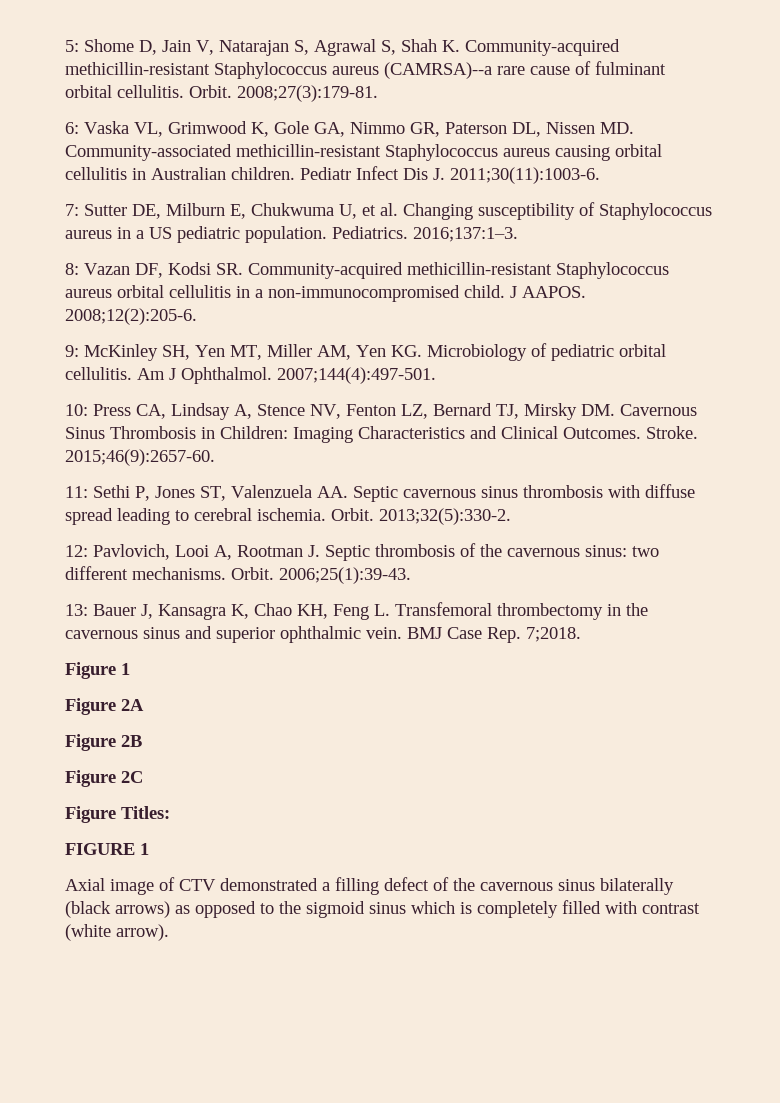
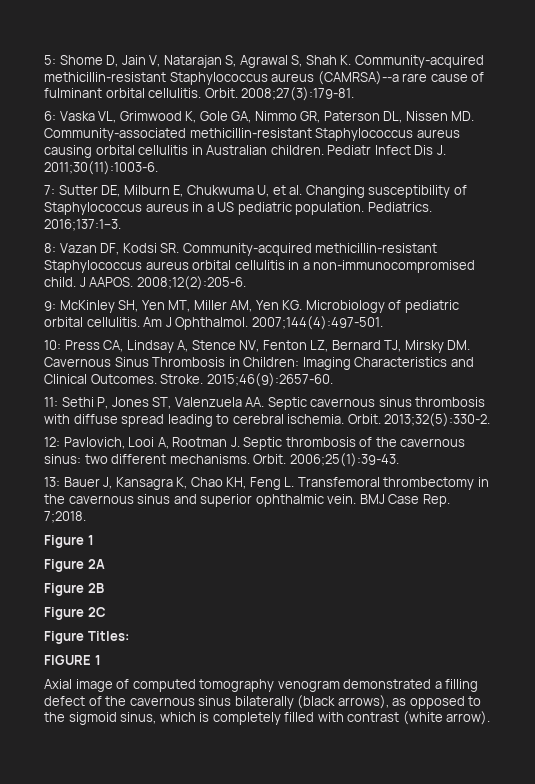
- Axial image of CTV demonstrated a filling defect of the cavernous sinus bilaterally (black arrows) as opposed to the sigmoid sinus which is completely filled with contrast (white arrow).
+ Axial image of computed tomography venogram demonstrated a filling defect of the cavernous sinus bilaterally (black arrows), as opposed to the sigmoid sinus, which is completely filled with contrast (white arrow).

